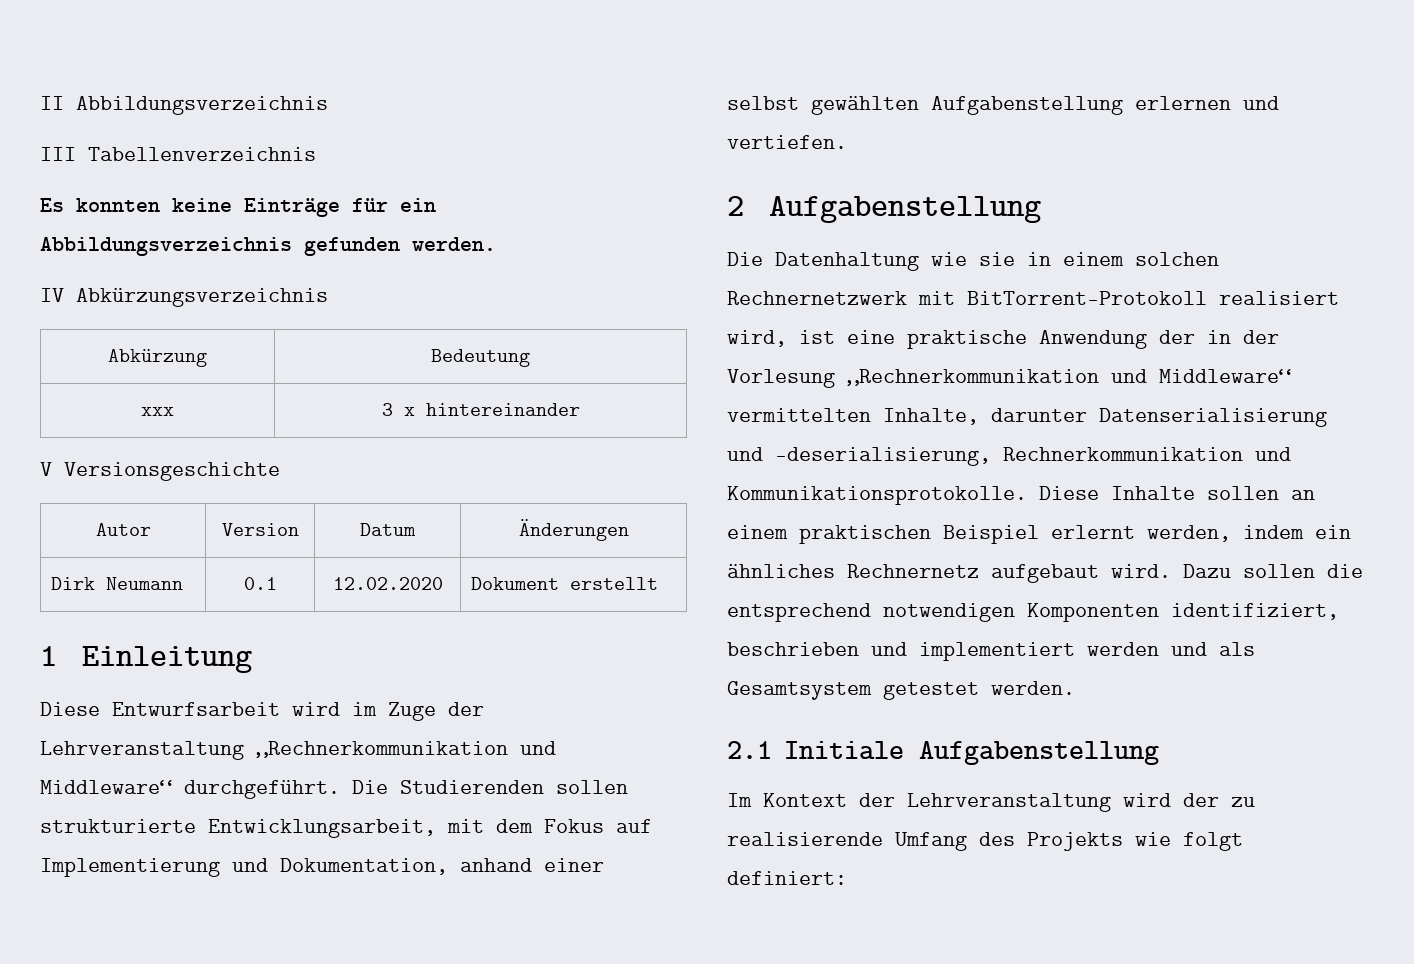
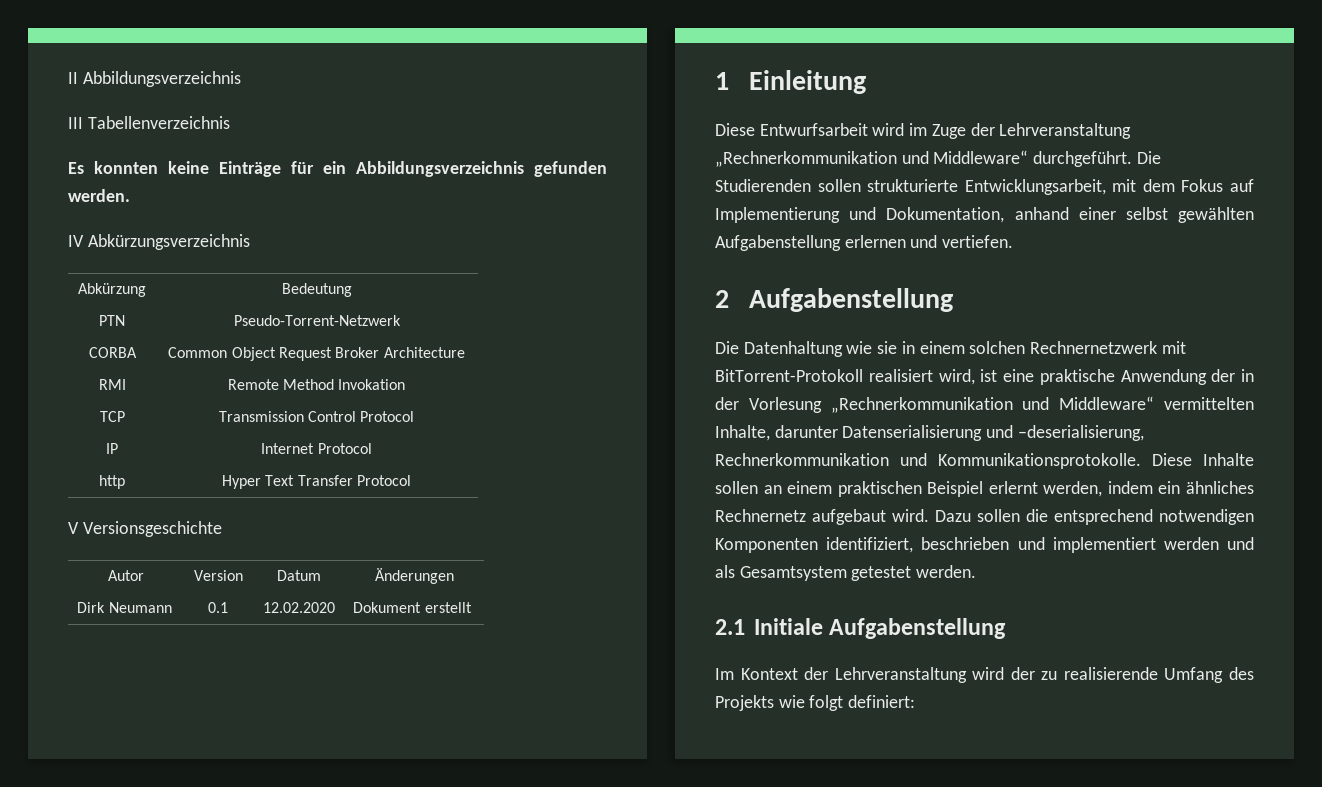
- xxx | 3 x hintereinander
+ PTN | Pseudo-Torrent-Netzwerk
+ CORBA | Common Object Request Broker Architecture
+ RMI | Remote Method Invokation
+ TCP | Transmission Control Protocol
+ IP | Internet Protocol
+ http | Hyper Text Transfer Protocol

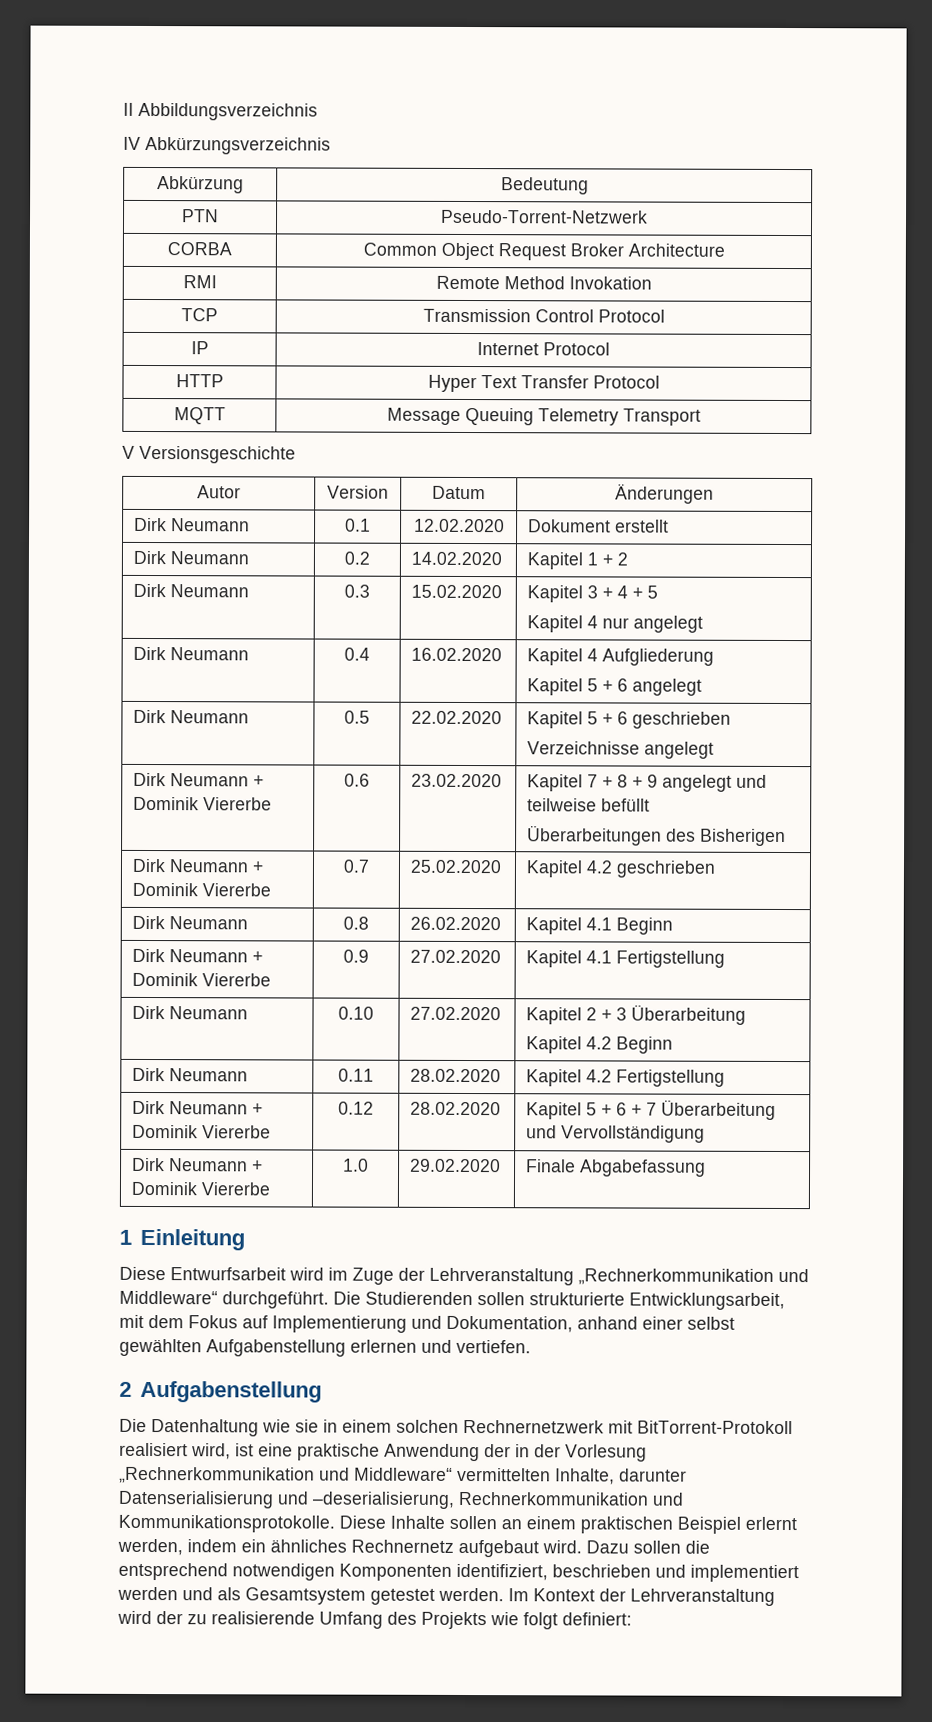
- III Tabellenverzeichnis
- Es konnten keine Einträge für ein Abbildungsverzeichnis gefunden werden.
- http | Hyper Text Transfer Protocol
+ HTTP | Hyper Text Transfer Protocol
+ MQTT | Message Queuing Telemetry Transport
+ Dirk Neumann | 0.2 | 14.02.2020 | Kapitel 1 + 2
+ Dirk Neumann | 0.3 | 15.02.2020 | Kapitel 3 + 4 + 5
+ Kapitel 4 nur angelegt
+ Dirk Neumann | 0.4 | 16.02.2020 | Kapitel 4 Aufgliederung
+ Kapitel 5 + 6 angelegt
+ Dirk Neumann | 0.5 | 22.02.2020 | Kapitel 5 + 6 geschrieben
+ Verzeichnisse angelegt
+ Dirk Neumann + Dominik Viererbe | 0.6 | 23.02.2020 | Kapitel 7 + 8 + 9 angelegt und teilweise befüllt
+ Überarbeitungen des Bisherigen
+ Dirk Neumann + Dominik Viererbe | 0.7 | 25.02.2020 | Kapitel 4.2 geschrieben
+ Dirk Neumann | 0.8 | 26.02.2020 | Kapitel 4.1 Beginn
+ Dirk Neumann + Dominik Viererbe | 0.9 | 27.02.2020 | Kapitel 4.1 Fertigstellung
+ Dirk Neumann | 0.10 | 27.02.2020 | Kapitel 2 + 3 Überarbeitung
+ Kapitel 4.2 Beginn
+ Dirk Neumann | 0.11 | 28.02.2020 | Kapitel 4.2 Fertigstellung
+ Dirk Neumann + Dominik Viererbe | 0.12 | 28.02.2020 | Kapitel 5 + 6 + 7 Überarbeitung und Vervollständigung
+ Dirk Neumann + Dominik Viererbe | 1.0 | 29.02.2020 | Finale Abgabefassung
- Dazu sollen die entsprechend notwendigen Komponenten identifiziert, beschrieben und implementiert werden und als Gesamtsystem getestet werden.
- 2.1 Initiale Aufgabenstellung
- Im Kontext der Lehrveranstaltung wird der zu realisierende Umfang des Projekts wie folgt definiert:
+ Dazu sollen die entsprechend notwendigen Komponenten identifiziert, beschrieben und implementiert werden und als Gesamtsystem getestet werden. Im Kontext der Lehrveranstaltung wird der zu realisierende Umfang des Projekts wie folgt definiert:

